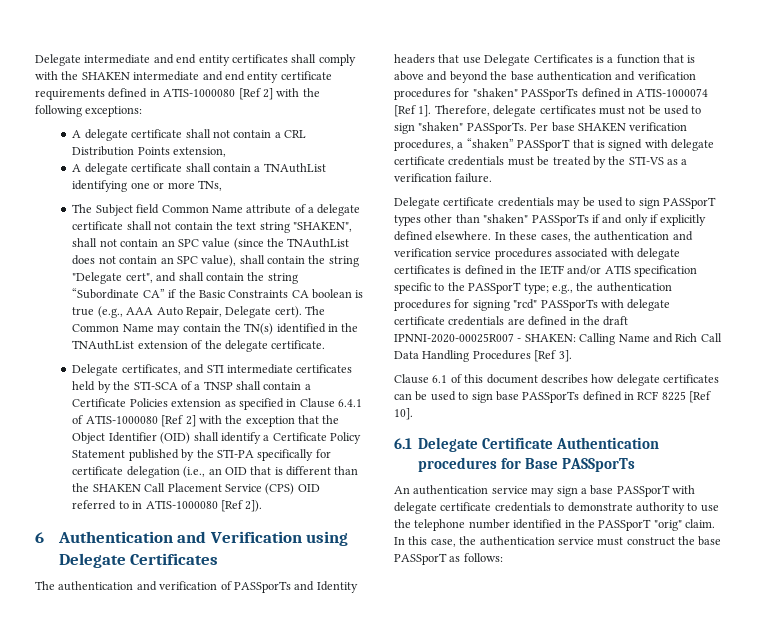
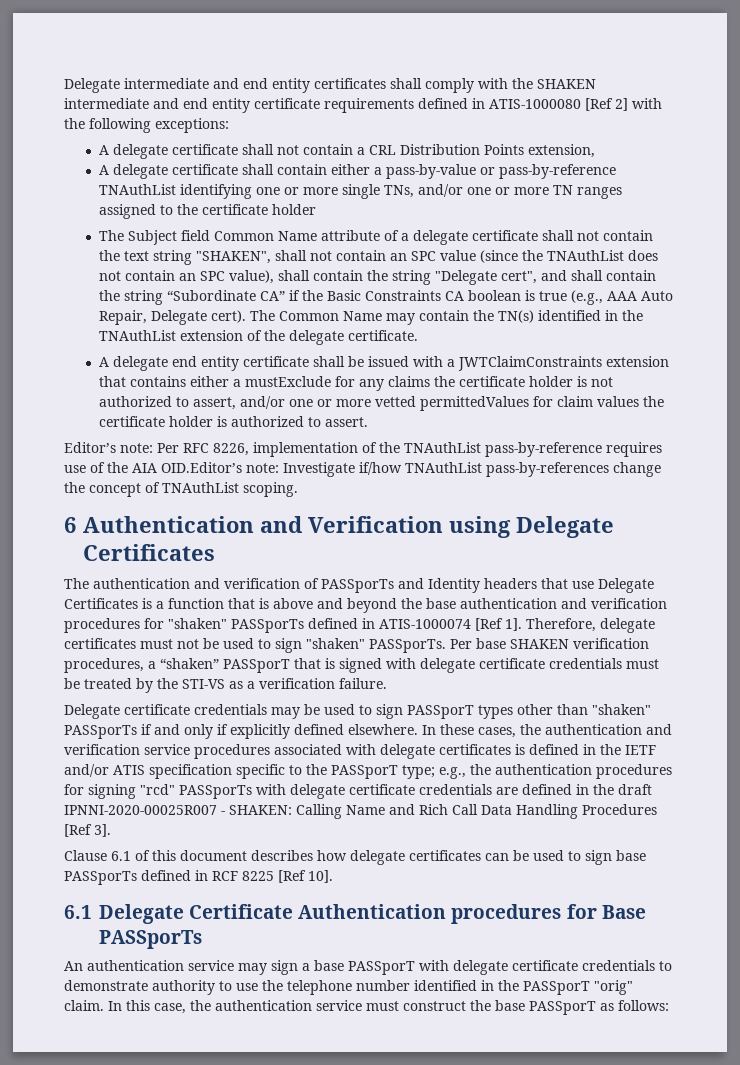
- A delegate certificate shall contain a TNAuthList identifying one or more TNs,
+ A delegate certificate shall contain either a pass-by-value or pass-by-reference TNAuthList identifying one or more single TNs, and/or one or more TN ranges assigned to the certificate holder
- Delegate certificates, and STI intermediate certificates held by the STI-SCA of a TNSP shall contain a Certificate Policies extension as specified in Clause 6.4.1 of ATIS-1000080 [Ref 2] with the exception that the Object Identifier (OID) shall identify a Certificate Policy Statement published by the STI-PA specifically for certificate delegation (i.e., an OID that is different than the SHAKEN Call Placement Service (CPS) OID referred to in ATIS-1000080 [Ref 2]).
+ A delegate end entity certificate shall be issued with a JWTClaimConstraints extension that contains either a mustExclude for any claims the certificate holder is not authorized to assert, and/or one or more vetted permittedValues for claim values the certificate holder is authorized to assert.
+ Editor’s note: Per RFC 8226, implementation of the TNAuthList pass-by-reference requires use of the AIA OID.Editor’s note: Investigate if/how TNAuthList pass-by-references change the concept of TNAuthList scoping.

